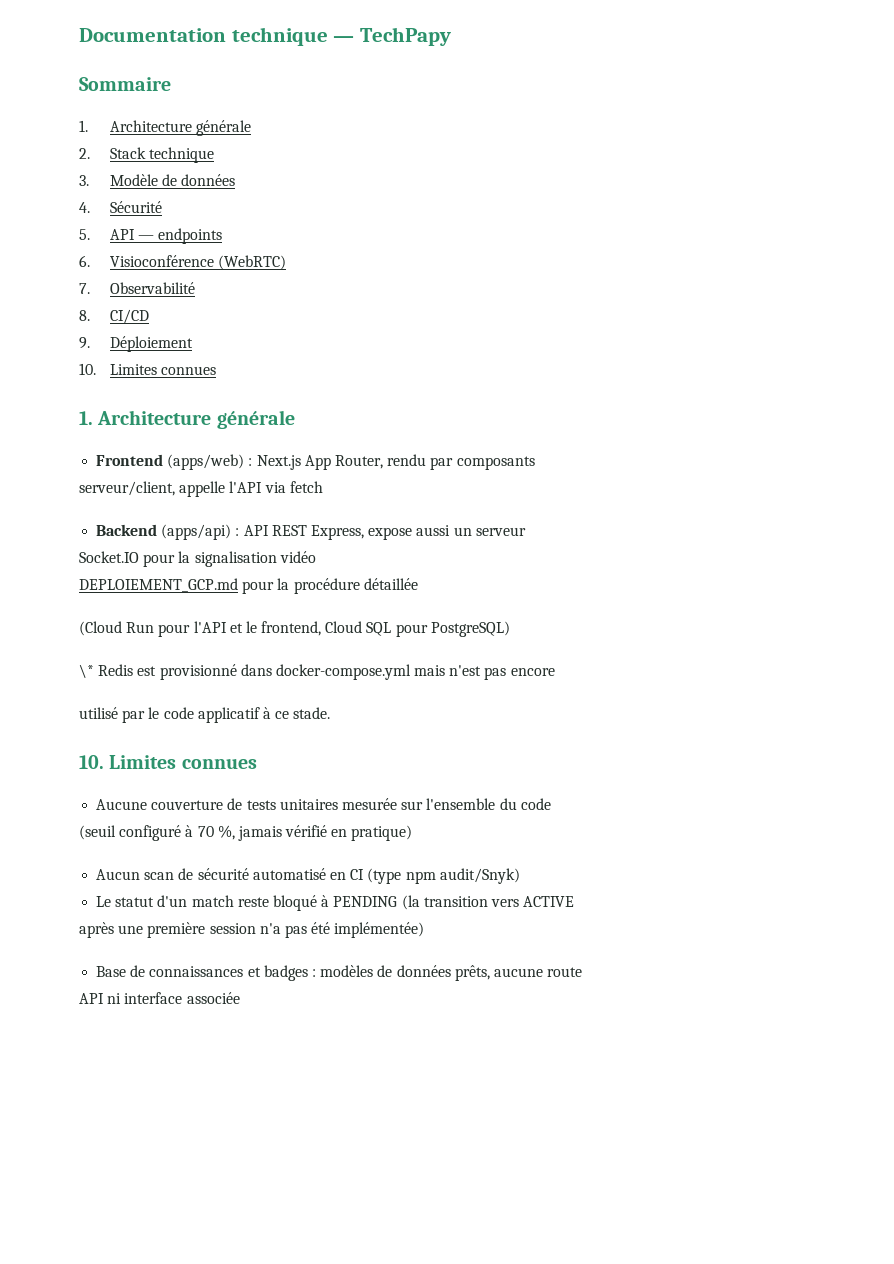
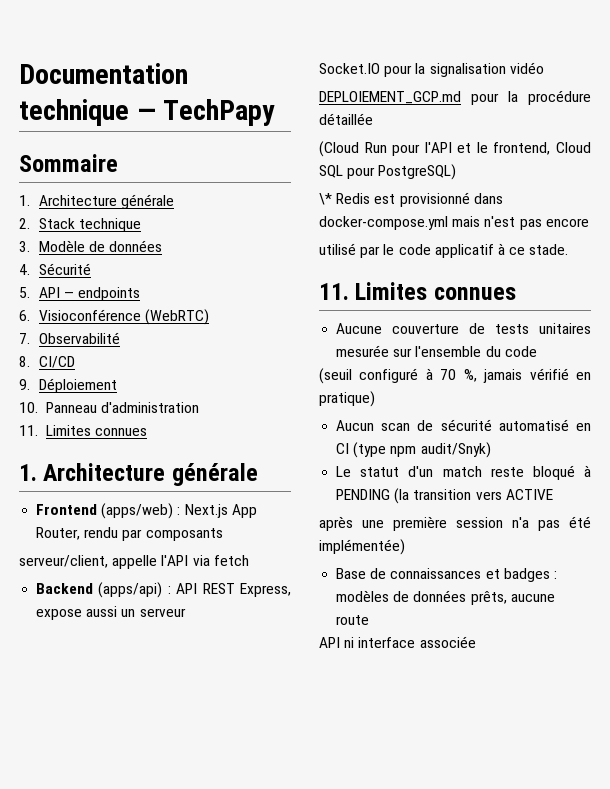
  9. Déploiement
- 10. Limites connues
+ 10. Panneau d'administration
+ 11. Limites connues
  utilisé par le code applicatif à ce stade.
- 10. Limites connues
+ 11. Limites connues

